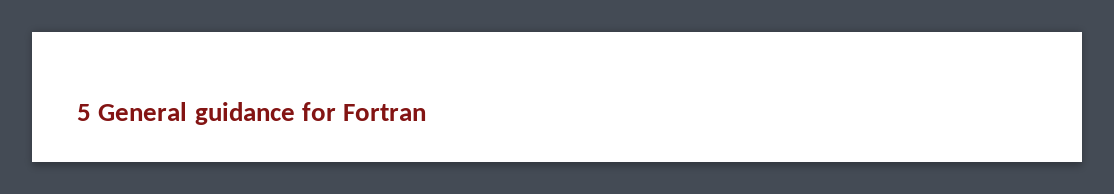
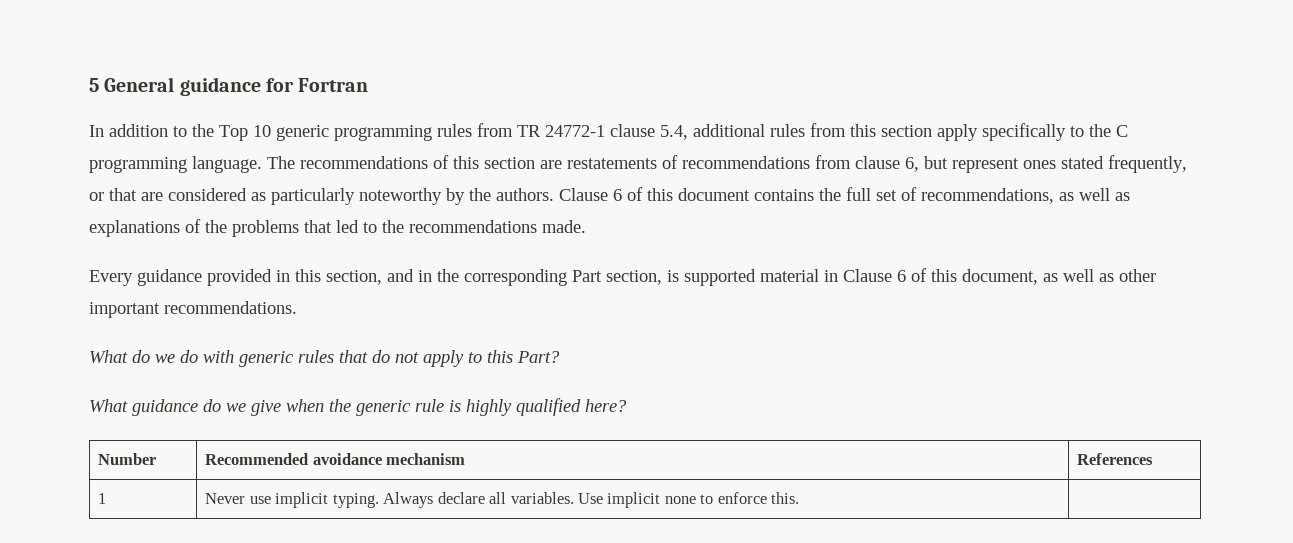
+ In addition to the Top 10 generic programming rules from TR 24772-1 clause 5.4, additional rules from this section apply specifically to the C programming language. The recommendations of this section are restatements of recommendations from clause 6, but represent ones stated frequently, or that are considered as particularly noteworthy by the authors. Clause 6 of this document contains the full set of recommendations, as well as explanations of the problems that led to the recommendations made.
+ Every guidance provided in this section, and in the corresponding Part section, is supported material in Clause 6 of this document, as well as other important recommendations.
+ What do we do with generic rules that do not apply to this Part?
+ What guidance do we give when the generic rule is highly qualified here?
+ Number | Recommended avoidance mechanism | References
+ 1 | Never use implicit typing. Always declare all variables. Use implicit none to enforce this. |

